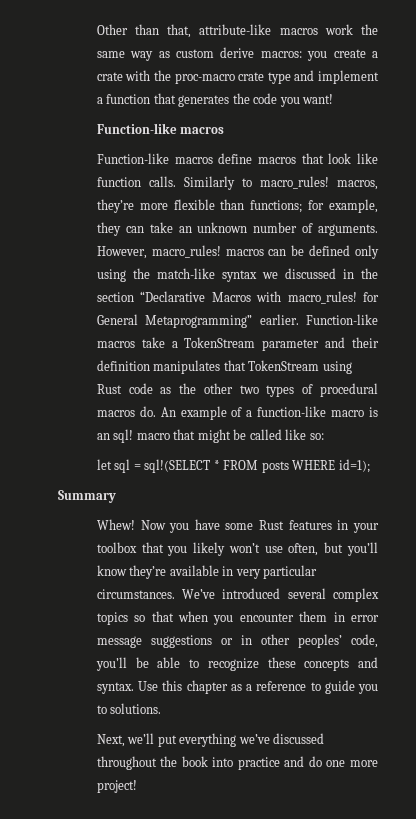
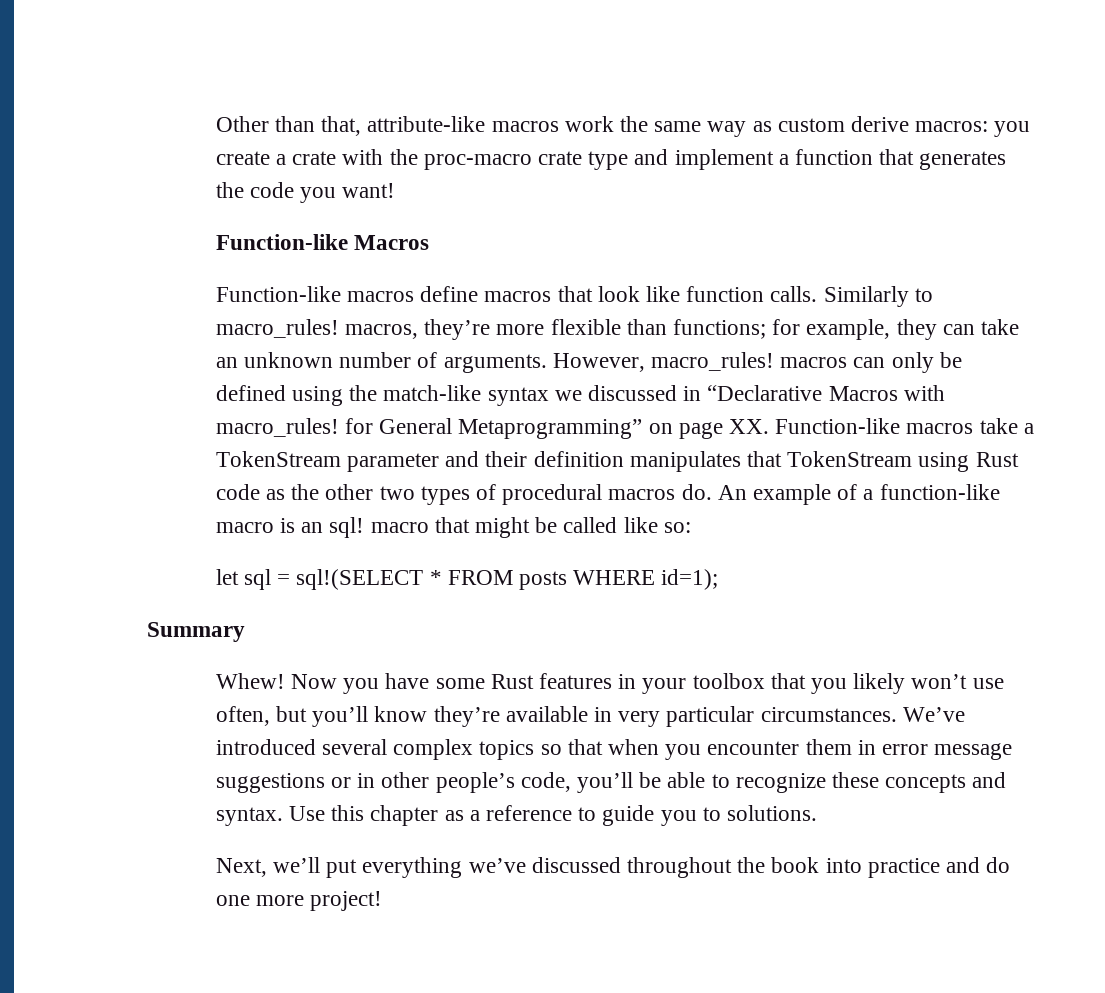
  Other than that, attribute-like macros work the same way as custom derive macros: you create a crate with the proc-macro crate type and implement a function that generates the code you want!
- Function-like macros
+ Function-like Macros
- However, macro_rules! macros can be defined only using the match-like syntax we discussed in the section “Declarative Macros with macro_rules! for General Metaprogramming” earlier. Function-like macros take a TokenStream parameter and their definition manipulates that TokenStream using Rust code as the other two types of procedural macros do.
+ However, macro_rules! macros can only be defined using the match-like syntax we discussed in “Declarative Macros with macro_rules! for General Metaprogramming” on page XX. Function-like macros take a TokenStream parameter and their definition manipulates that TokenStream using Rust code as the other two types of procedural macros do.
- We’ve introduced several complex topics so that when you encounter them in error message suggestions or in other peoples’ code, you’ll be able to recognize these concepts and syntax.
+ We’ve introduced several complex topics so that when you encounter them in error message suggestions or in other people’s code, you’ll be able to recognize these concepts and syntax.

